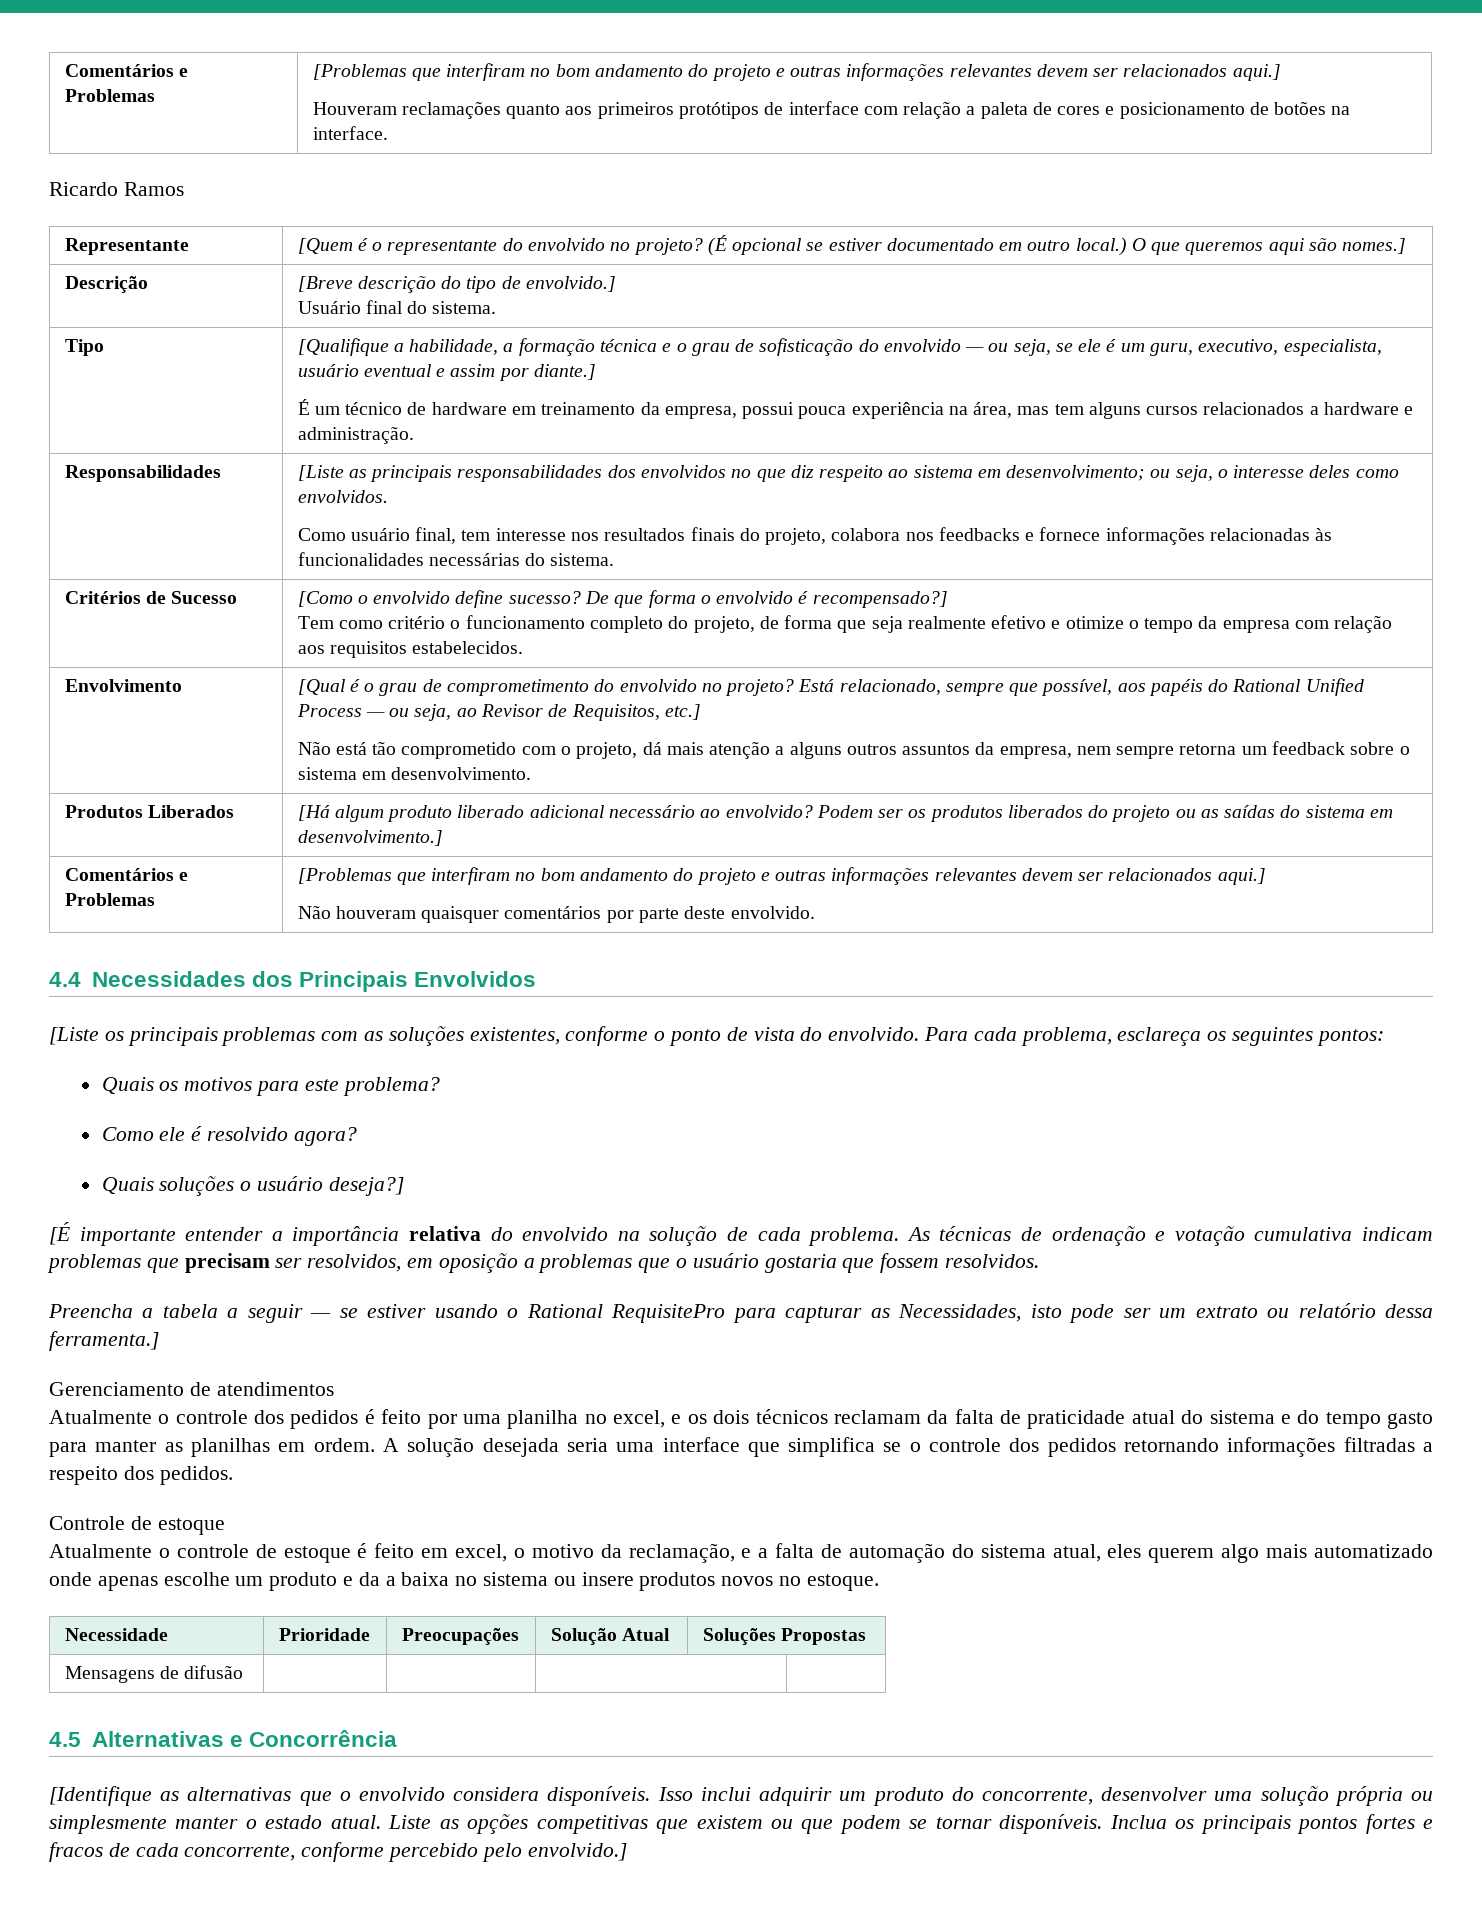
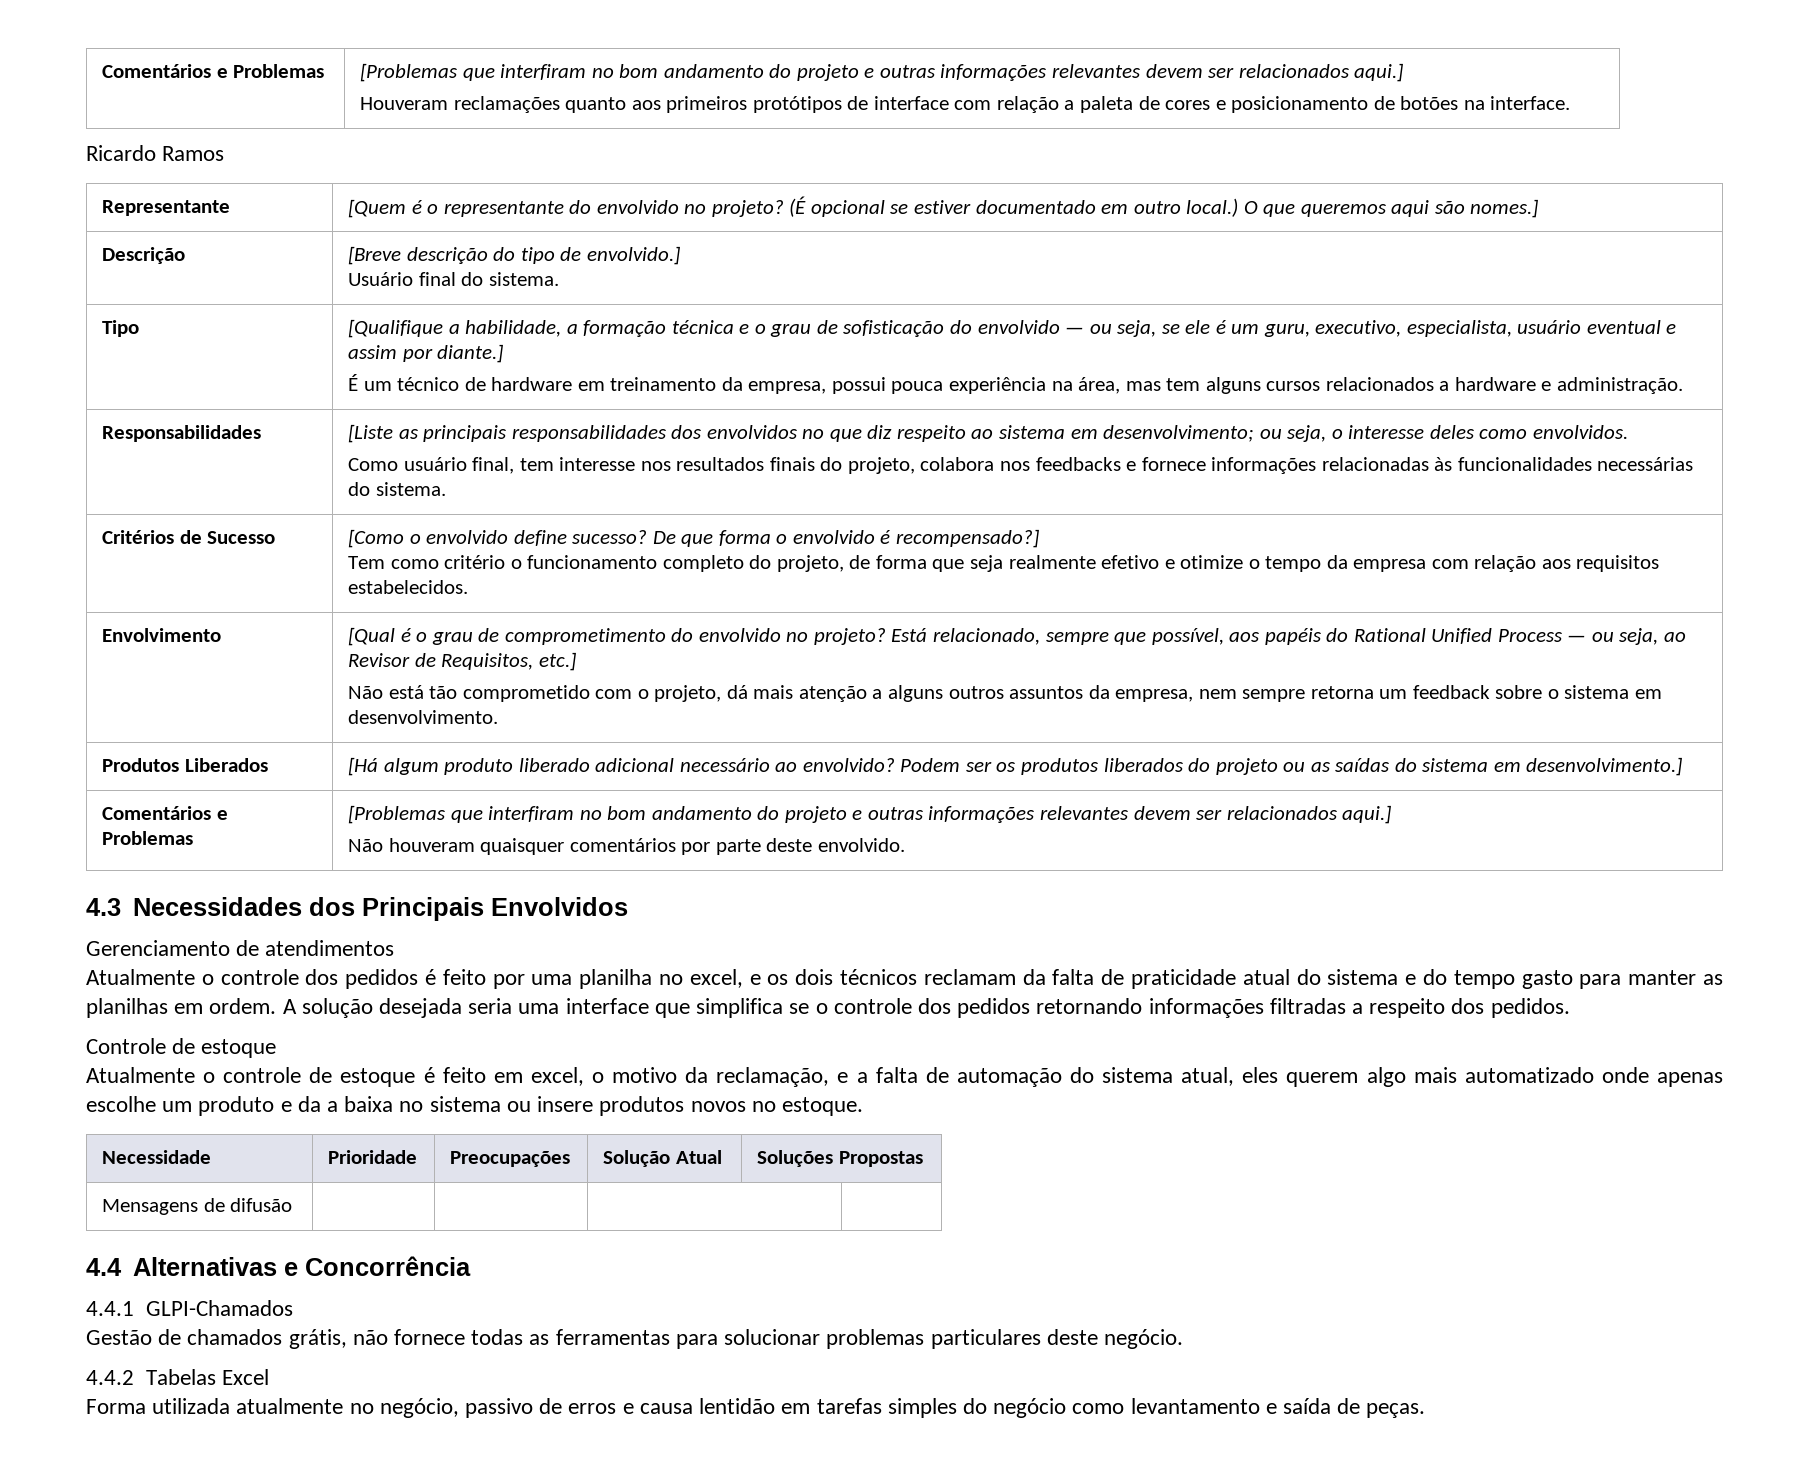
- 4.4 Necessidades dos Principais Envolvidos
+ 4.3 Necessidades dos Principais Envolvidos
- [Liste os principais problemas com as soluções existentes, conforme o ponto de vista do envolvido. Para cada problema, esclareça os seguintes pontos:
- Quais os motivos para este problema?
- Como ele é resolvido agora?
- Quais soluções o usuário deseja?]
- [É importante entender a importância relativa do envolvido na solução de cada problema. As técnicas de ordenação e votação cumulativa indicam problemas que precisam ser resolvidos, em oposição a problemas que o usuário gostaria que fossem resolvidos.
- Preencha a tabela a seguir — se estiver usando o Rational RequisitePro para capturar as Necessidades, isto pode ser um extrato ou relatório dessa ferramenta.]
- 4.5 Alternativas e Concorrência
+ 4.4 Alternativas e Concorrência
- [Identifique as alternativas que o envolvido considera disponíveis. Isso inclui adquirir um produto do concorrente, desenvolver uma solução própria ou simplesmente manter o estado atual. Liste as opções competitivas que existem ou que podem se tornar disponíveis. Inclua os principais pontos fortes e fracos de cada concorrente, conforme percebido pelo envolvido.]
+ 4.4.1 GLPI-Chamados
+ Gestão de chamados grátis, não fornece todas as ferramentas para solucionar problemas particulares deste negócio.
+ 4.4.2 Tabelas Excel
+ Forma utilizada atualmente no negócio, passivo de erros e causa lentidão em tarefas simples do negócio como levantamento e saída de peças.

